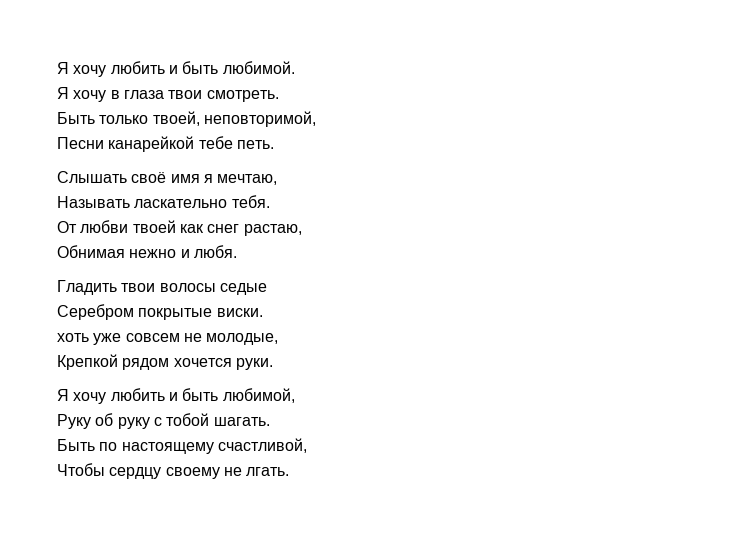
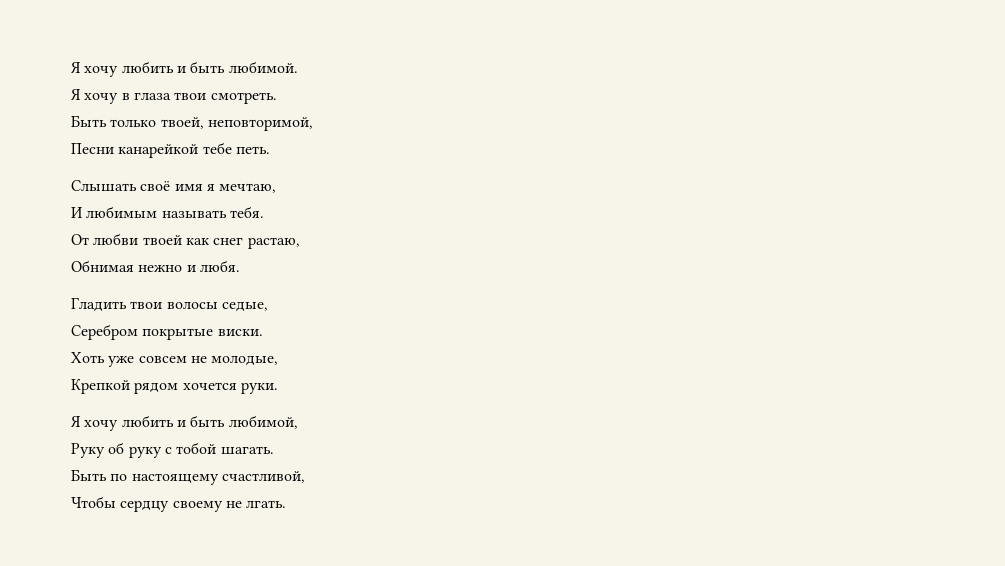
- Называть ласкательно тебя.
+ И любимым называть тебя.
- Гладить твои волосы седые
+ Гладить твои волосы седые,
- хоть уже совсем не молодые,
+ Хоть уже совсем не молодые,

